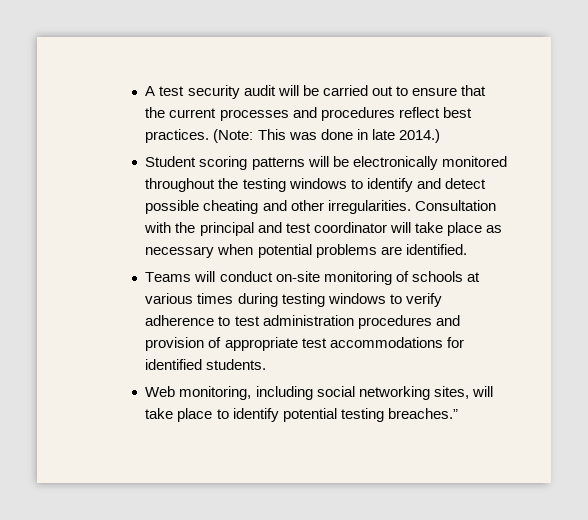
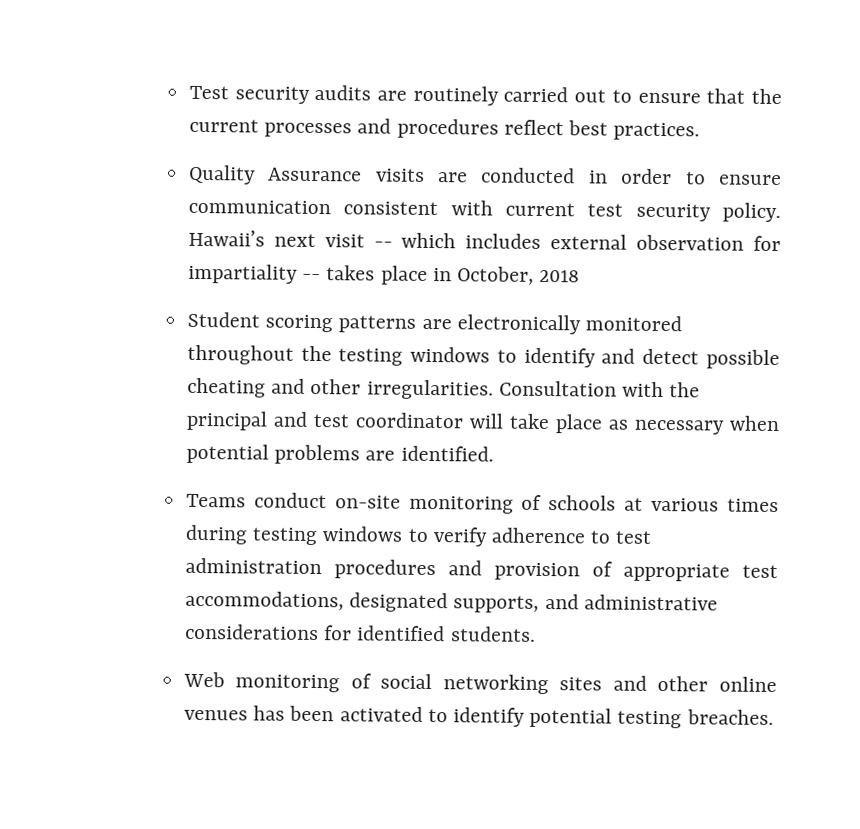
- A test security audit will be carried out to ensure that the current processes and procedures reflect best practices. (Note: This was done in late 2014.)
+ Test security audits are routinely carried out to ensure that the current processes and procedures reflect best practices.
+ Quality Assurance visits are conducted in order to ensure communication consistent with current test security policy. Hawaii’s next visit -- which includes external observation for impartiality -- takes place in October, 2018
- Student scoring patterns will be electronically monitored throughout the testing windows to identify and detect possible cheating and other irregularities.
+ Student scoring patterns are electronically monitored throughout the testing windows to identify and detect possible cheating and other irregularities.
- Teams will conduct on-site monitoring of schools at various times during testing windows to verify adherence to test administration procedures and provision of appropriate test accommodations for identified students.
- Web monitoring, including social networking sites, will take place to identify potential testing breaches.”
+ Teams conduct on-site monitoring of schools at various times during testing windows to verify adherence to test administration procedures and provision of appropriate test accommodations, designated supports, and administrative considerations for identified students.
+ Web monitoring of social networking sites and other online venues has been activated to identify potential testing breaches.

